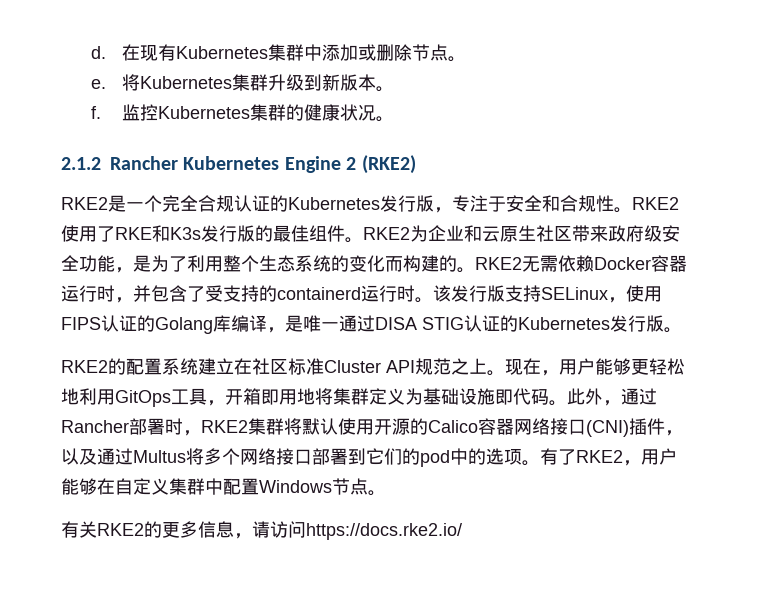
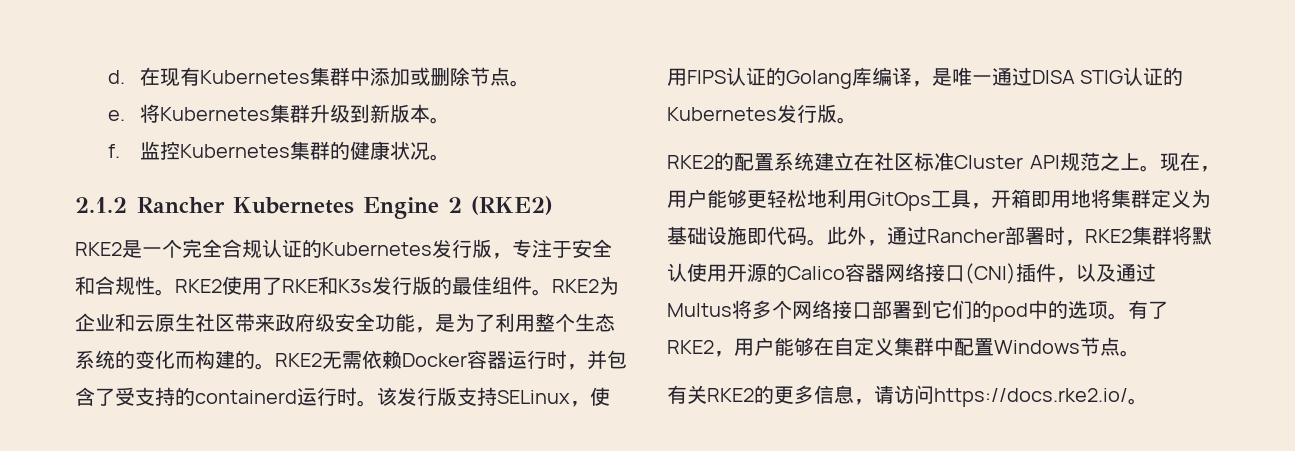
- 有关RKE2的更多信息，请访问https://docs.rke2.io/
+ 有关RKE2的更多信息，请访问https://docs.rke2.io/。

